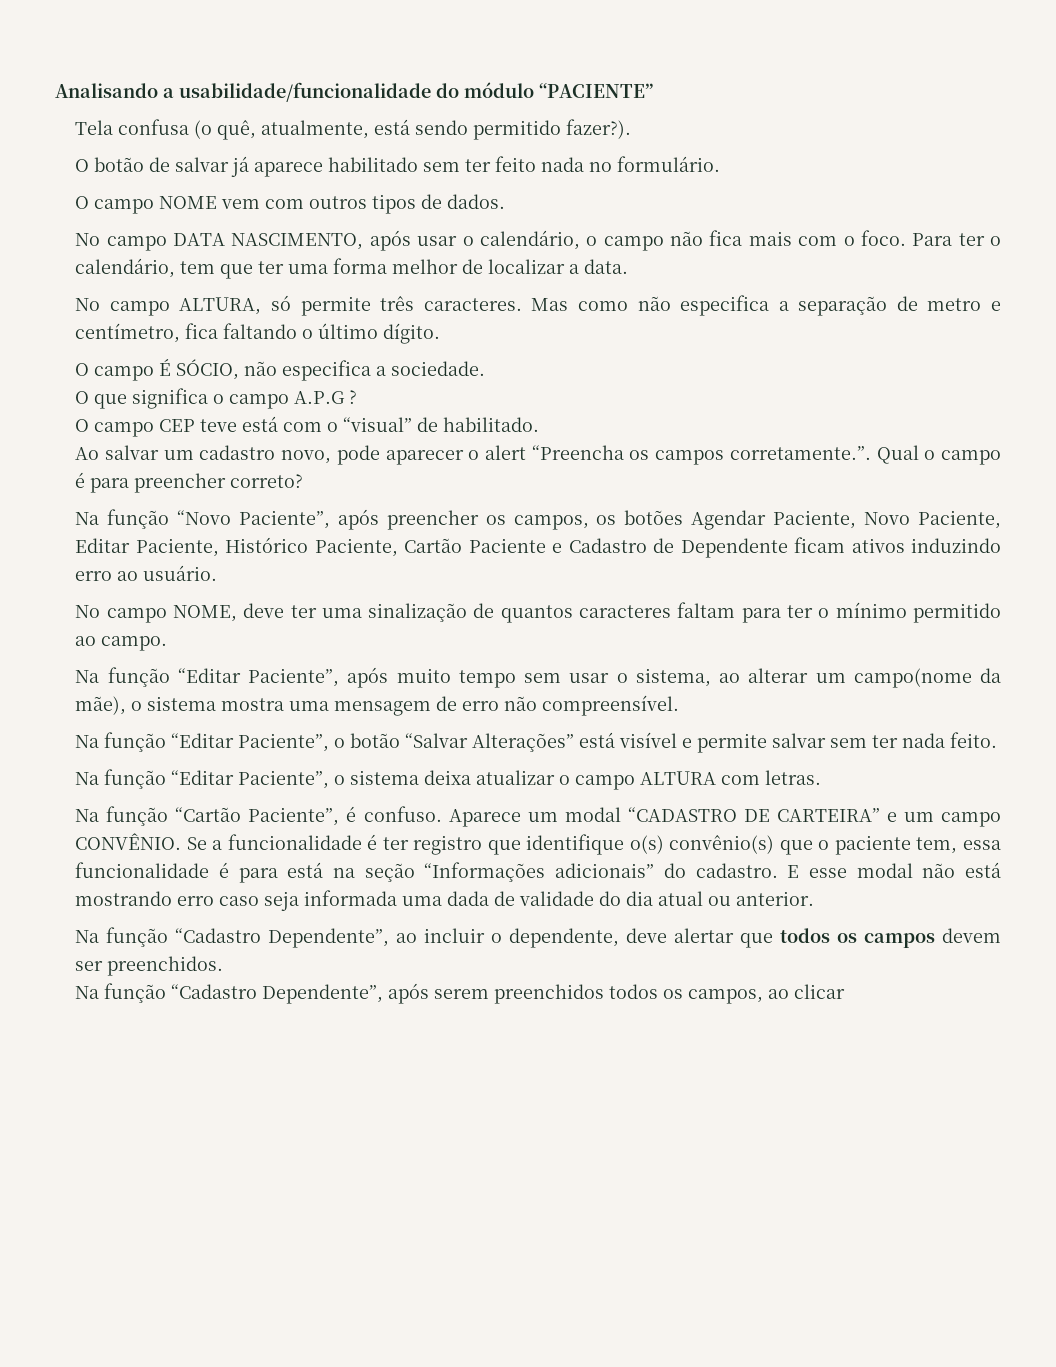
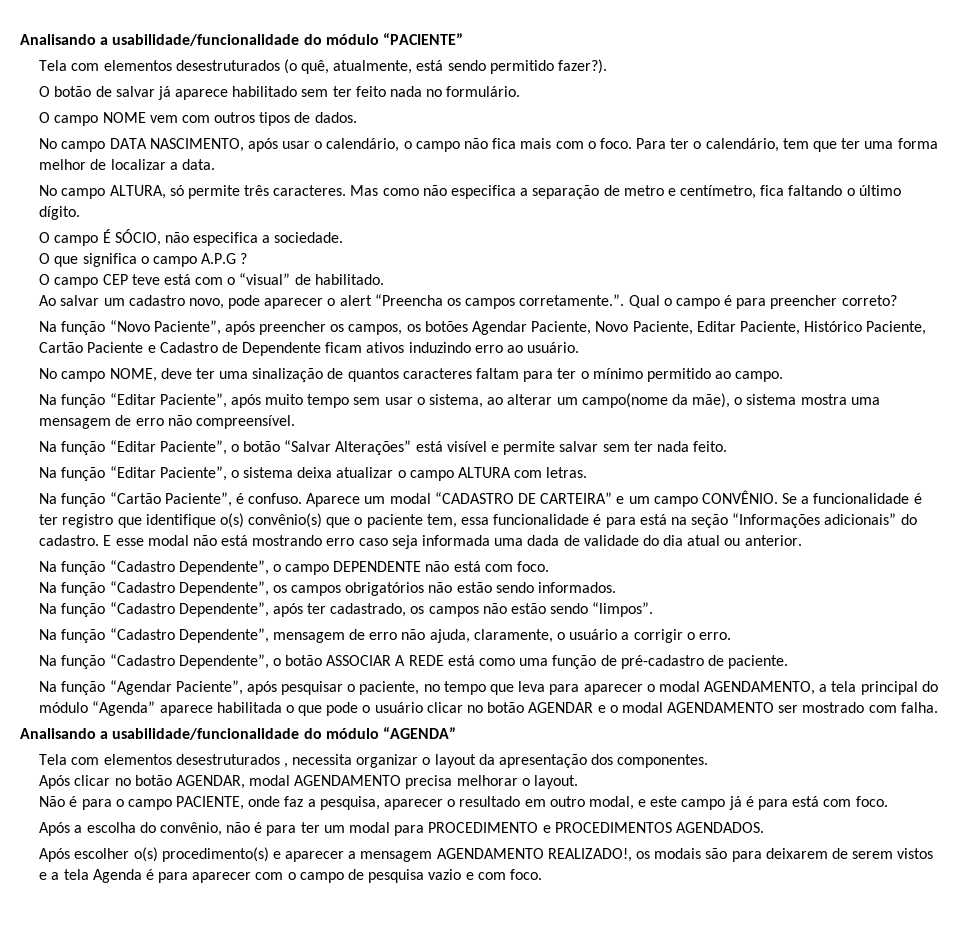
- Tela confusa (o quê, atualmente, está sendo permitido fazer?).
+ Tela com elementos desestruturados (o quê, atualmente, está sendo permitido fazer?).
- Na função “Cadastro Dependente”, ao incluir o dependente, deve alertar que todos os campos devem ser preenchidos.
+ Na função “Cadastro Dependente”, o campo DEPENDENTE não está com foco.
+ Na função “Cadastro Dependente”, os campos obrigatórios não estão sendo informados.
- Na função “Cadastro Dependente”, após serem preenchidos todos os campos, ao clicar
+ Na função “Cadastro Dependente”, após ter cadastrado, os campos não estão sendo “limpos”.
+ Na função “Cadastro Dependente”, mensagem de erro não ajuda, claramente, o usuário a corrigir o erro.
+ Na função “Cadastro Dependente”, o botão ASSOCIAR A REDE está como uma função de pré-cadastro de paciente.
+ Na função “Agendar Paciente”, após pesquisar o paciente, no tempo que leva para aparecer o modal AGENDAMENTO, a tela principal do módulo “Agenda” aparece habilitada o que pode o usuário clicar no botão AGENDAR e o modal AGENDAMENTO ser mostrado com falha.
+ Analisando a usabilidade/funcionalidade do módulo “AGENDA”
+ Tela com elementos desestruturados , necessita organizar o layout da apresentação dos componentes.
+ Após clicar no botão AGENDAR, modal AGENDAMENTO precisa melhorar o layout.
+ Não é para o campo PACIENTE, onde faz a pesquisa, aparecer o resultado em outro modal, e este campo já é para está com foco.
+ Após a escolha do convênio, não é para ter um modal para PROCEDIMENTO e PROCEDIMENTOS AGENDADOS.
+ Após escolher o(s) procedimento(s) e aparecer a mensagem AGENDAMENTO REALIZADO!, os modais são para deixarem de serem vistos e a tela Agenda é para aparecer com o campo de pesquisa vazio e com foco.

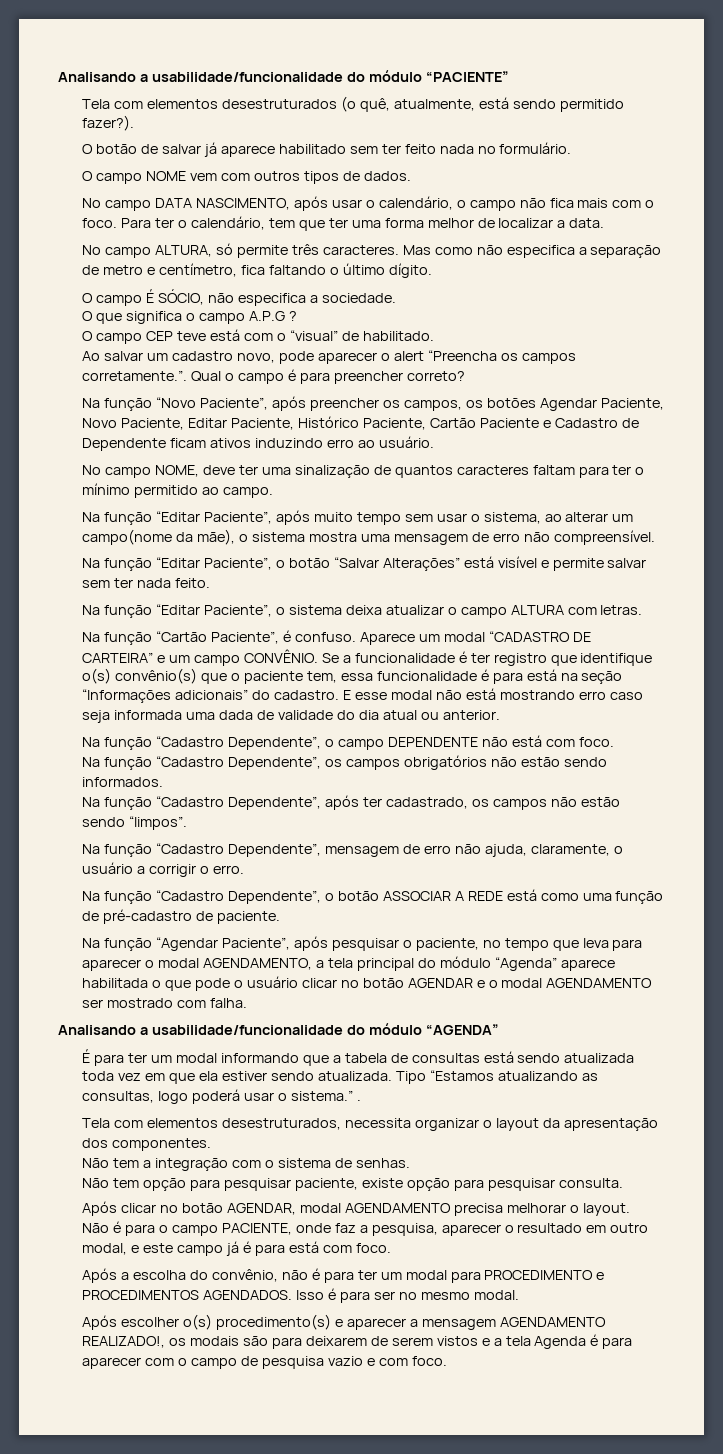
- Tela com elementos desestruturados , necessita organizar o layout da apresentação dos componentes.
+ É para ter um modal informando que a tabela de consultas está sendo atualizada toda vez em que ela estiver sendo atualizada. Tipo “Estamos atualizando as consultas, logo poderá usar o sistema.” .
+ Tela com elementos desestruturados, necessita organizar o layout da apresentação dos componentes.
+ Não tem a integração com o sistema de senhas.
+ Não tem opção para pesquisar paciente, existe opção para pesquisar consulta.
+ Isso é para ser no mesmo modal.

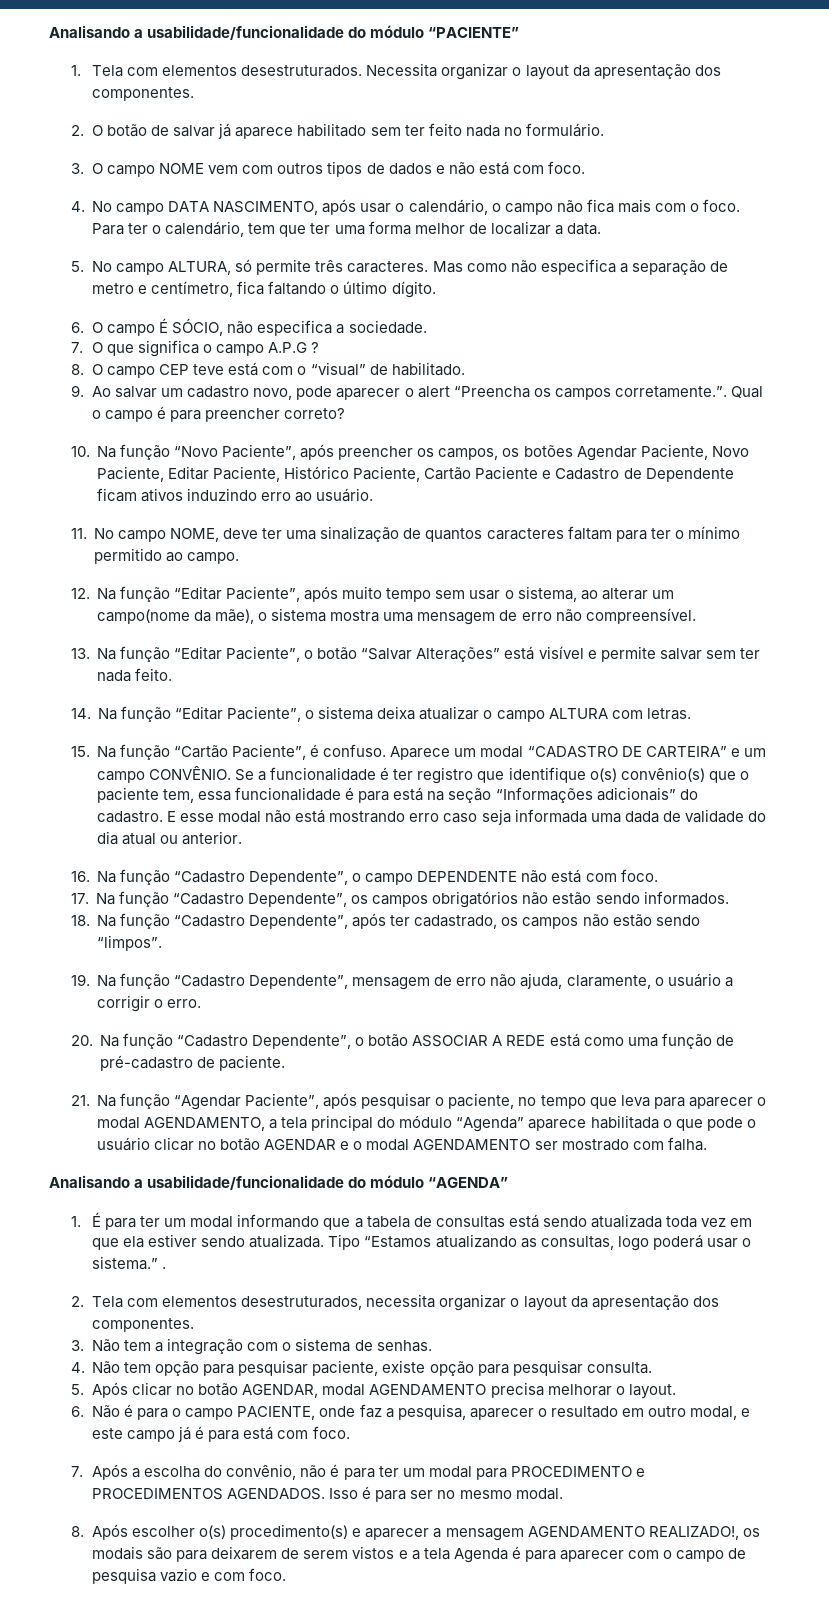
- Tela com elementos desestruturados (o quê, atualmente, está sendo permitido fazer?).
- O botão de salvar já aparece habilitado sem ter feito nada no formulário.
+ 1. Tela com elementos desestruturados. Necessita organizar o layout da apresentação dos componentes.
+ 2. O botão de salvar já aparece habilitado sem ter feito nada no formulário.
- O campo NOME vem com outros tipos de dados.
- No campo DATA NASCIMENTO, após usar o calendário, o campo não fica mais com o foco.
+ 3. O campo NOME vem com outros tipos de dados e não está com foco.
+ 4. No campo DATA NASCIMENTO, após usar o calendário, o campo não fica mais com o foco.
- No campo ALTURA, só permite três caracteres.
+ 5. No campo ALTURA, só permite três caracteres.
- O campo É SÓCIO, não especifica a sociedade.
+ 6. O campo É SÓCIO, não especifica a sociedade.
- O que significa o campo A.P.G ?
+ 7. O que significa o campo A.P.G ?
- O campo CEP teve está com o “visual” de habilitado.
+ 8. O campo CEP teve está com o “visual” de habilitado.
- Ao salvar um cadastro novo, pode aparecer o alert “Preencha os campos corretamente.”. Qual o campo é para preencher correto?
+ 9. Ao salvar um cadastro novo, pode aparecer o alert “Preencha os campos corretamente.”. Qual o campo é para preencher correto?
- Na função “Novo Paciente”, após preencher os campos, os botões Agendar Paciente, Novo Paciente, Editar Paciente, Histórico Paciente, Cartão Paciente e Cadastro de Dependente ficam ativos induzindo erro ao usuário.
+ 10. Na função “Novo Paciente”, após preencher os campos, os botões Agendar Paciente, Novo Paciente, Editar Paciente, Histórico Paciente, Cartão Paciente e Cadastro de Dependente ficam ativos induzindo erro ao usuário.
- No campo NOME, deve ter uma sinalização de quantos caracteres faltam para ter o mínimo permitido ao campo.
+ 11. No campo NOME, deve ter uma sinalização de quantos caracteres faltam para ter o mínimo permitido ao campo.
- Na função “Editar Paciente”, após muito tempo sem usar o sistema, ao alterar um campo(nome da mãe), o sistema mostra uma mensagem de erro não compreensível.
+ 12. Na função “Editar Paciente”, após muito tempo sem usar o sistema, ao alterar um campo(nome da mãe), o sistema mostra uma mensagem de erro não compreensível.
- Na função “Editar Paciente”, o botão “Salvar Alterações” está visível e permite salvar sem ter nada feito.
+ 13. Na função “Editar Paciente”, o botão “Salvar Alterações” está visível e permite salvar sem ter nada feito.
- Na função “Editar Paciente”, o sistema deixa atualizar o campo ALTURA com letras.
+ 14. Na função “Editar Paciente”, o sistema deixa atualizar o campo ALTURA com letras.
- Na função “Cartão Paciente”, é confuso.
+ 15. Na função “Cartão Paciente”, é confuso.
- Na função “Cadastro Dependente”, o campo DEPENDENTE não está com foco.
+ 16. Na função “Cadastro Dependente”, o campo DEPENDENTE não está com foco.
- Na função “Cadastro Dependente”, os campos obrigatórios não estão sendo informados.
+ 17. Na função “Cadastro Dependente”, os campos obrigatórios não estão sendo informados.
- Na função “Cadastro Dependente”, após ter cadastrado, os campos não estão sendo “limpos”.
+ 18. Na função “Cadastro Dependente”, após ter cadastrado, os campos não estão sendo “limpos”.
- Na função “Cadastro Dependente”, mensagem de erro não ajuda, claramente, o usuário a corrigir o erro.
+ 19. Na função “Cadastro Dependente”, mensagem de erro não ajuda, claramente, o usuário a corrigir o erro.
- Na função “Cadastro Dependente”, o botão ASSOCIAR A REDE está como uma função de pré-cadastro de paciente.
+ 20. Na função “Cadastro Dependente”, o botão ASSOCIAR A REDE está como uma função de pré-cadastro de paciente.
- Na função “Agendar Paciente”, após pesquisar o paciente, no tempo que leva para aparecer o modal AGENDAMENTO, a tela principal do módulo “Agenda” aparece habilitada o que pode o usuário clicar no botão AGENDAR e o modal AGENDAMENTO ser mostrado com falha.
+ 21. Na função “Agendar Paciente”, após pesquisar o paciente, no tempo que leva para aparecer o modal AGENDAMENTO, a tela principal do módulo “Agenda” aparece habilitada o que pode o usuário clicar no botão AGENDAR e o modal AGENDAMENTO ser mostrado com falha.
- É para ter um modal informando que a tabela de consultas está sendo atualizada toda vez em que ela estiver sendo atualizada.
+ 1. É para ter um modal informando que a tabela de consultas está sendo atualizada toda vez em que ela estiver sendo atualizada.
- Tela com elementos desestruturados, necessita organizar o layout da apresentação dos componentes.
+ 2. Tela com elementos desestruturados, necessita organizar o layout da apresentação dos componentes.
- Não tem a integração com o sistema de senhas.
+ 3. Não tem a integração com o sistema de senhas.
- Não tem opção para pesquisar paciente, existe opção para pesquisar consulta.
+ 4. Não tem opção para pesquisar paciente, existe opção para pesquisar consulta.
- Após clicar no botão AGENDAR, modal AGENDAMENTO precisa melhorar o layout.
+ 5. Após clicar no botão AGENDAR, modal AGENDAMENTO precisa melhorar o layout.
- Não é para o campo PACIENTE, onde faz a pesquisa, aparecer o resultado em outro modal, e este campo já é para está com foco.
+ 6. Não é para o campo PACIENTE, onde faz a pesquisa, aparecer o resultado em outro modal, e este campo já é para está com foco.
- Após a escolha do convênio, não é para ter um modal para PROCEDIMENTO e PROCEDIMENTOS AGENDADOS.
+ 7. Após a escolha do convênio, não é para ter um modal para PROCEDIMENTO e PROCEDIMENTOS AGENDADOS.
- Após escolher o(s) procedimento(s) e aparecer a mensagem AGENDAMENTO REALIZADO!, os modais são para deixarem de serem vistos e a tela Agenda é para aparecer com o campo de pesquisa vazio e com foco.
+ 8. Após escolher o(s) procedimento(s) e aparecer a mensagem AGENDAMENTO REALIZADO!, os modais são para deixarem de serem vistos e a tela Agenda é para aparecer com o campo de pesquisa vazio e com foco.

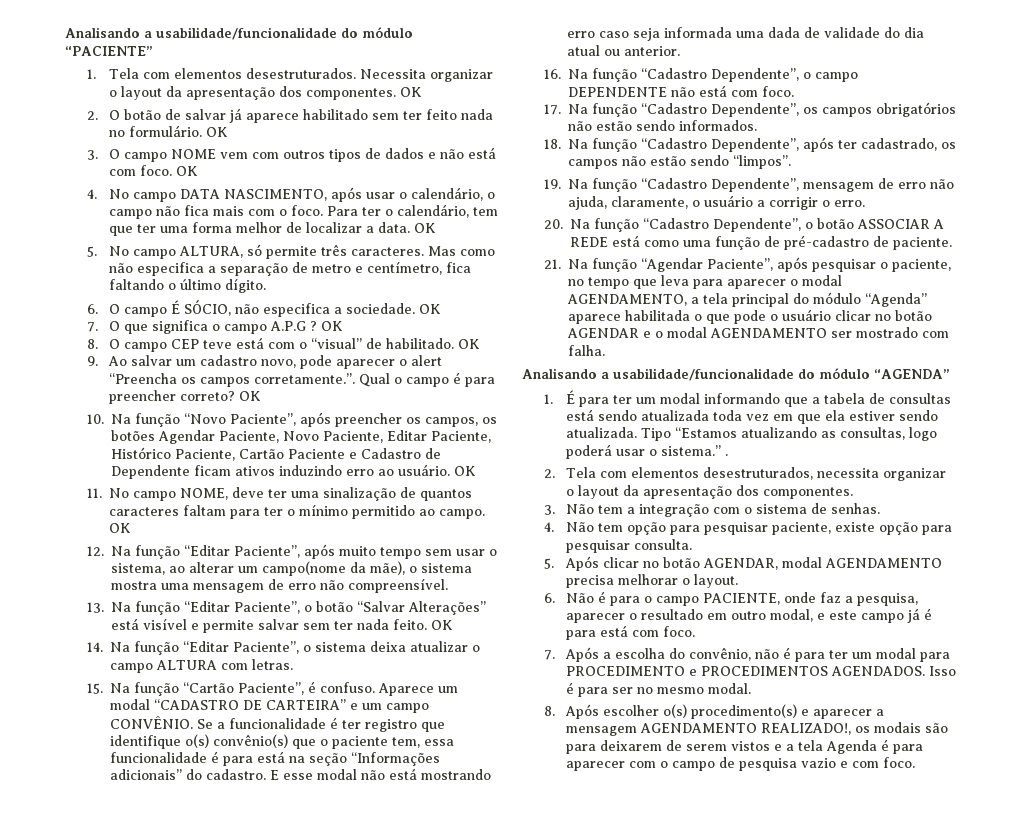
- Necessita organizar o layout da apresentação dos componentes.
+ Necessita organizar o layout da apresentação dos componentes. OK
- 2. O botão de salvar já aparece habilitado sem ter feito nada no formulário.
+ 2. O botão de salvar já aparece habilitado sem ter feito nada no formulário. OK
- 3. O campo NOME vem com outros tipos de dados e não está com foco.
+ 3. O campo NOME vem com outros tipos de dados e não está com foco. OK
- Para ter o calendário, tem que ter uma forma melhor de localizar a data.
+ Para ter o calendário, tem que ter uma forma melhor de localizar a data. OK
- 6. O campo É SÓCIO, não especifica a sociedade.
+ 6. O campo É SÓCIO, não especifica a sociedade. OK
- 7. O que significa o campo A.P.G ?
+ 7. O que significa o campo A.P.G ? OK
- 8. O campo CEP teve está com o “visual” de habilitado.
+ 8. O campo CEP teve está com o “visual” de habilitado. OK
- 9. Ao salvar um cadastro novo, pode aparecer o alert “Preencha os campos corretamente.”. Qual o campo é para preencher correto?
+ 9. Ao salvar um cadastro novo, pode aparecer o alert “Preencha os campos corretamente.”. Qual o campo é para preencher correto? OK
- 10. Na função “Novo Paciente”, após preencher os campos, os botões Agendar Paciente, Novo Paciente, Editar Paciente, Histórico Paciente, Cartão Paciente e Cadastro de Dependente ficam ativos induzindo erro ao usuário.
+ 10. Na função “Novo Paciente”, após preencher os campos, os botões Agendar Paciente, Novo Paciente, Editar Paciente, Histórico Paciente, Cartão Paciente e Cadastro de Dependente ficam ativos induzindo erro ao usuário. OK
- 11. No campo NOME, deve ter uma sinalização de quantos caracteres faltam para ter o mínimo permitido ao campo.
+ 11. No campo NOME, deve ter uma sinalização de quantos caracteres faltam para ter o mínimo permitido ao campo. OK
- 13. Na função “Editar Paciente”, o botão “Salvar Alterações” está visível e permite salvar sem ter nada feito.
+ 13. Na função “Editar Paciente”, o botão “Salvar Alterações” está visível e permite salvar sem ter nada feito. OK

